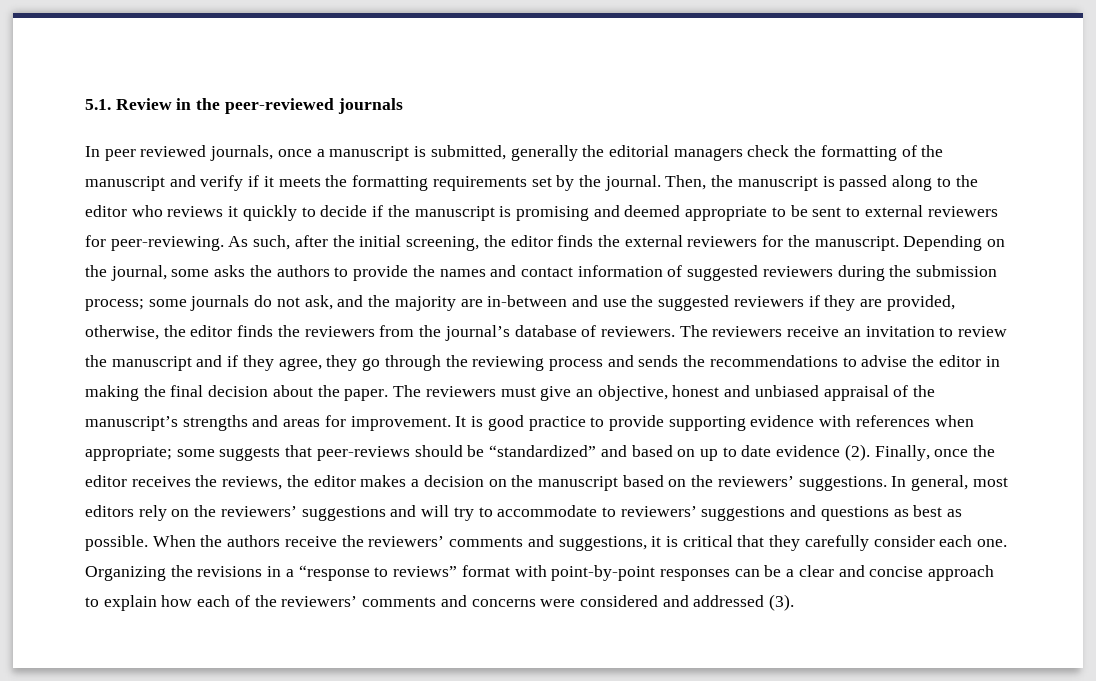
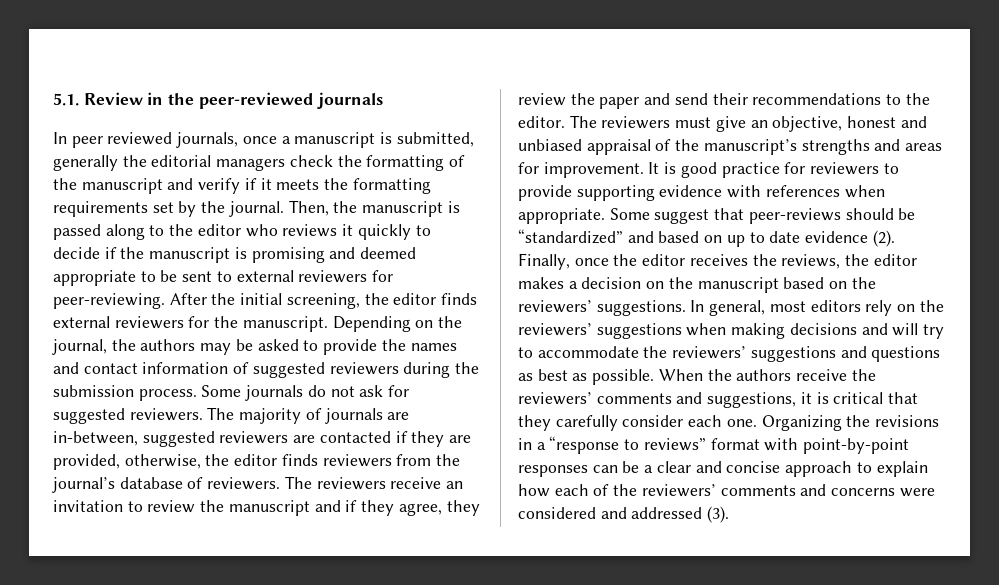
- As such, after the initial screening, the editor finds the external reviewers for the manuscript.
+ After the initial screening, the editor finds external reviewers for the manuscript.
- Depending on the journal, some asks the authors to provide the names and contact information of suggested reviewers during the submission process; some journals do not ask, and the majority are in-between and use the suggested reviewers if they are provided, otherwise, the editor finds the reviewers from the journal’s database of reviewers.
+ Depending on the journal, the authors may be asked to provide the names and contact information of suggested reviewers during the submission process. Some journals do not ask for suggested reviewers. The majority of journals are in-between, suggested reviewers are contacted if they are provided, otherwise, the editor finds reviewers from the journal’s database of reviewers.
- The reviewers receive an invitation to review the manuscript and if they agree, they go through the reviewing process and sends the recommendations to advise the editor in making the final decision about the paper.
+ The reviewers receive an invitation to review the manuscript and if they agree, they review the paper and send their recommendations to the editor.
- It is good practice to provide supporting evidence with references when appropriate; some suggests that peer-reviews should be “standardized” and based on up to date evidence (2).
+ It is good practice for reviewers to provide supporting evidence with references when appropriate. Some suggest that peer-reviews should be “standardized” and based on up to date evidence (2).
- In general, most editors rely on the reviewers’ suggestions and will try to accommodate to reviewers’ suggestions and questions as best as possible.
+ In general, most editors rely on the reviewers’ suggestions when making decisions and will try to accommodate the reviewers’ suggestions and questions as best as possible.

